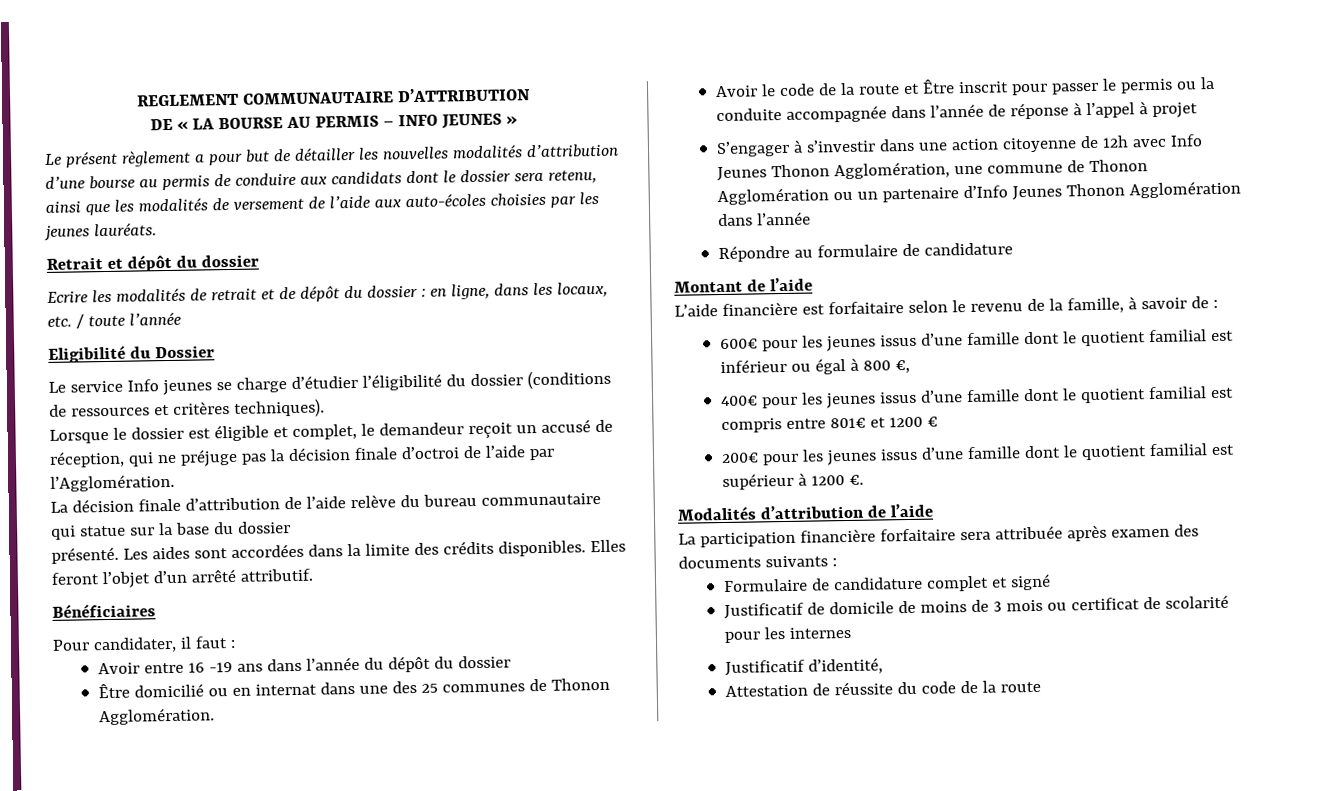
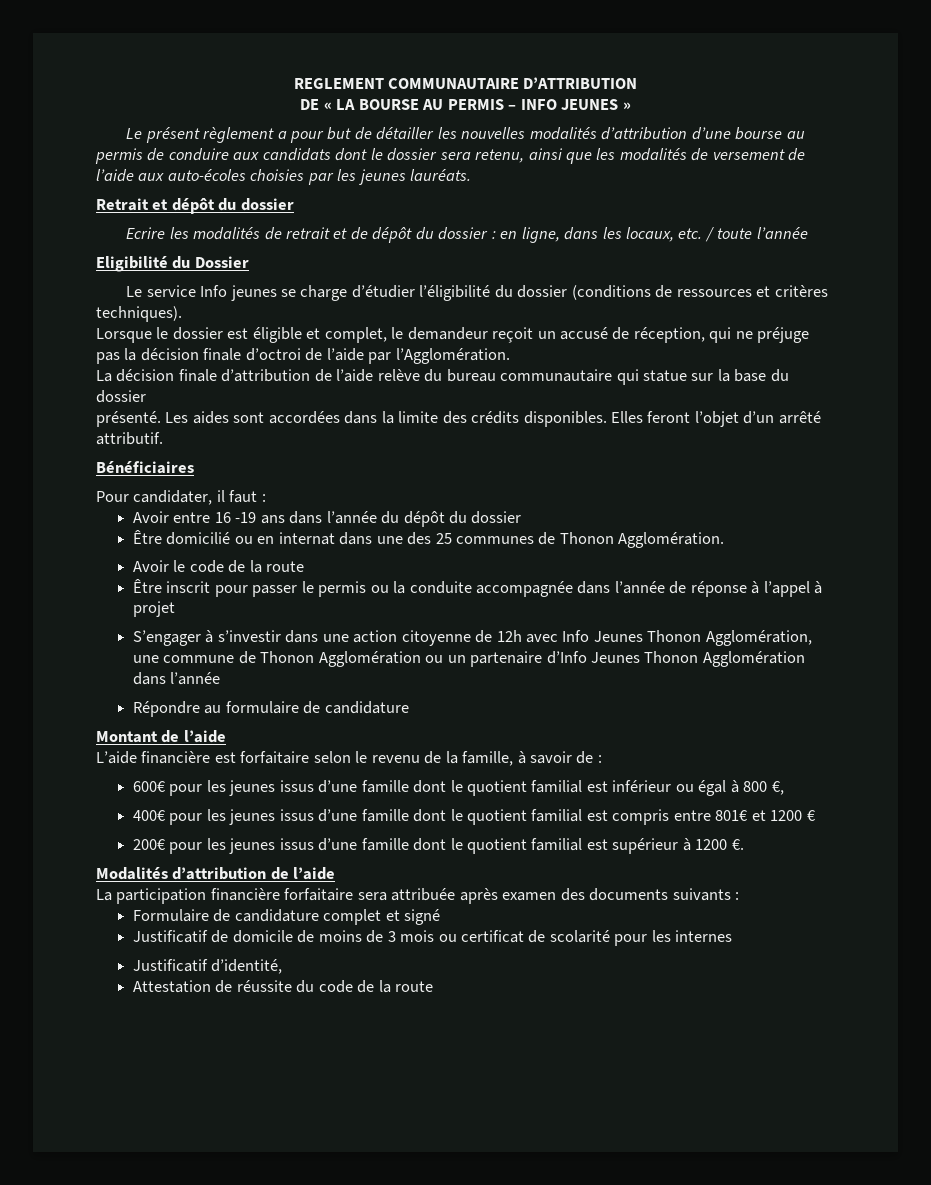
- Avoir le code de la route et Être inscrit pour passer le permis ou la conduite accompagnée dans l’année de réponse à l’appel à projet
+ Avoir le code de la route
+ Être inscrit pour passer le permis ou la conduite accompagnée dans l’année de réponse à l’appel à projet

